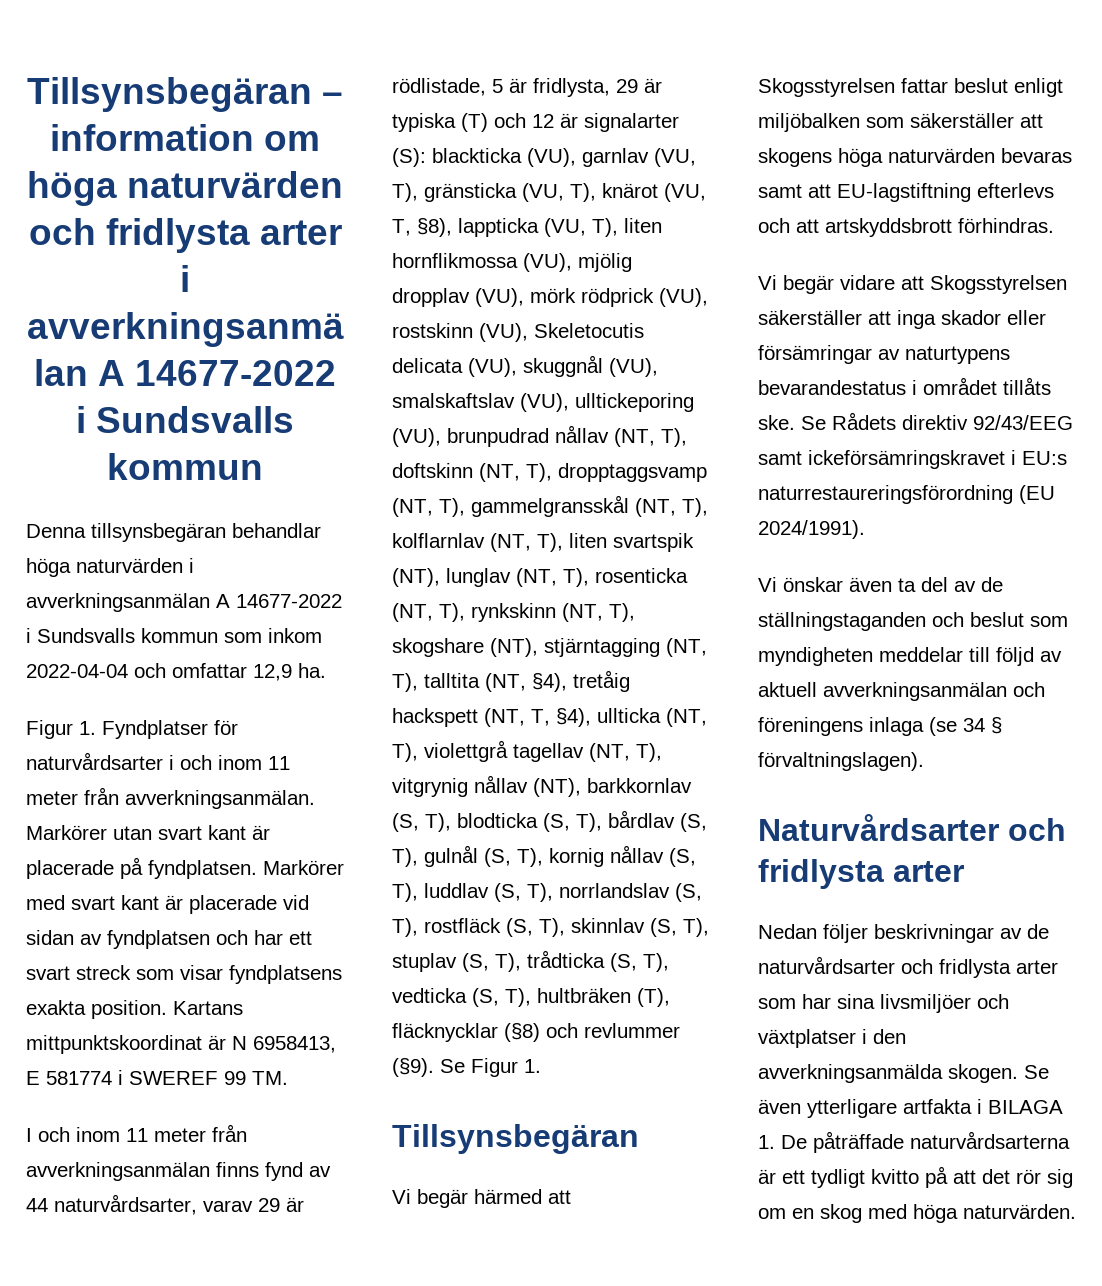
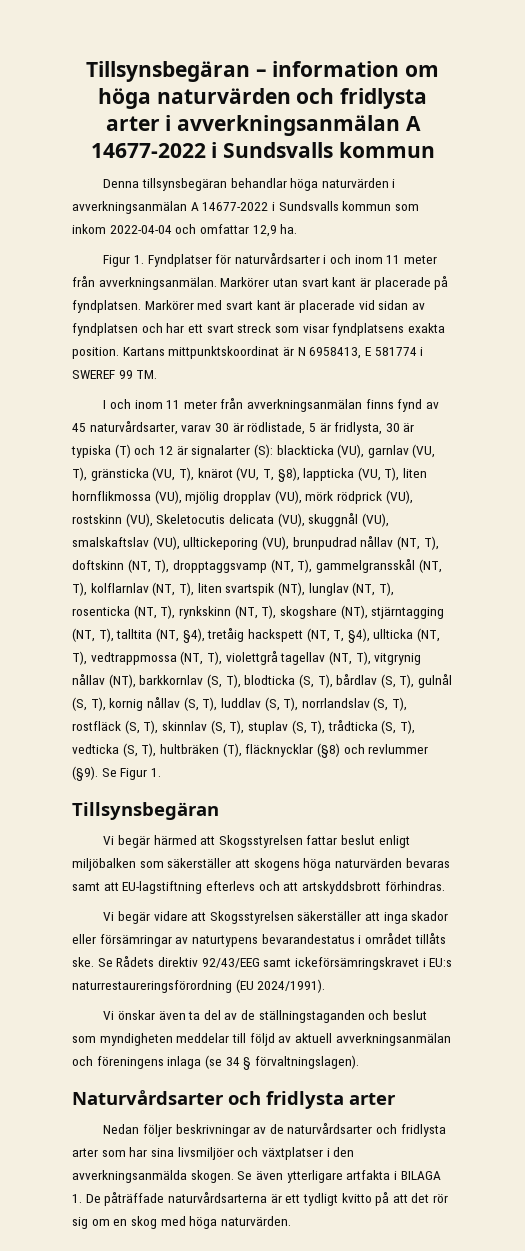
- I och inom 11 meter från avverkningsanmälan finns fynd av 44 naturvårdsarter, varav 29 är rödlistade, 5 är fridlysta, 29 är typiska (T) och 12 är signalarter (S):
+ I och inom 11 meter från avverkningsanmälan finns fynd av 45 naturvårdsarter, varav 30 är rödlistade, 5 är fridlysta, 30 är typiska (T) och 12 är signalarter (S):
- blackticka (VU), garnlav (VU, T), gränsticka (VU, T), knärot (VU, T, §8), lappticka (VU, T), liten hornflikmossa (VU), mjölig dropplav (VU), mörk rödprick (VU), rostskinn (VU), Skeletocutis delicata (VU), skuggnål (VU), smalskaftslav (VU), ulltickeporing (VU), brunpudrad nållav (NT, T), doftskinn (NT, T), dropptaggsvamp (NT, T), gammelgransskål (NT, T), kolflarnlav (NT, T), liten svartspik (NT), lunglav (NT, T), rosenticka (NT, T), rynkskinn (NT, T), skogshare (NT), stjärntagging (NT, T), talltita (NT, §4), tretåig hackspett (NT, T, §4), ullticka (NT, T), violettgrå tagellav (NT, T), vitgrynig nållav (NT), barkkornlav (S, T), blodticka (S, T), bårdlav (S, T), gulnål (S, T), kornig nållav (S, T), luddlav (S, T), norrlandslav (S, T), rostfläck (S, T), skinnlav (S, T), stuplav (S, T), trådticka (S, T), vedticka (S, T), hultbräken (T), fläcknycklar (§8) och revlummer (§9).
+ blackticka (VU), garnlav (VU, T), gränsticka (VU, T), knärot (VU, T, §8), lappticka (VU, T), liten hornflikmossa (VU), mjölig dropplav (VU), mörk rödprick (VU), rostskinn (VU), Skeletocutis delicata (VU), skuggnål (VU), smalskaftslav (VU), ulltickeporing (VU), brunpudrad nållav (NT, T), doftskinn (NT, T), dropptaggsvamp (NT, T), gammelgransskål (NT, T), kolflarnlav (NT, T), liten svartspik (NT), lunglav (NT, T), rosenticka (NT, T), rynkskinn (NT, T), skogshare (NT), stjärntagging (NT, T), talltita (NT, §4), tretåig hackspett (NT, T, §4), ullticka (NT, T), vedtrappmossa (NT, T), violettgrå tagellav (NT, T), vitgrynig nållav (NT), barkkornlav (S, T), blodticka (S, T), bårdlav (S, T), gulnål (S, T), kornig nållav (S, T), luddlav (S, T), norrlandslav (S, T), rostfläck (S, T), skinnlav (S, T), stuplav (S, T), trådticka (S, T), vedticka (S, T), hultbräken (T), fläcknycklar (§8) och revlummer (§9).

